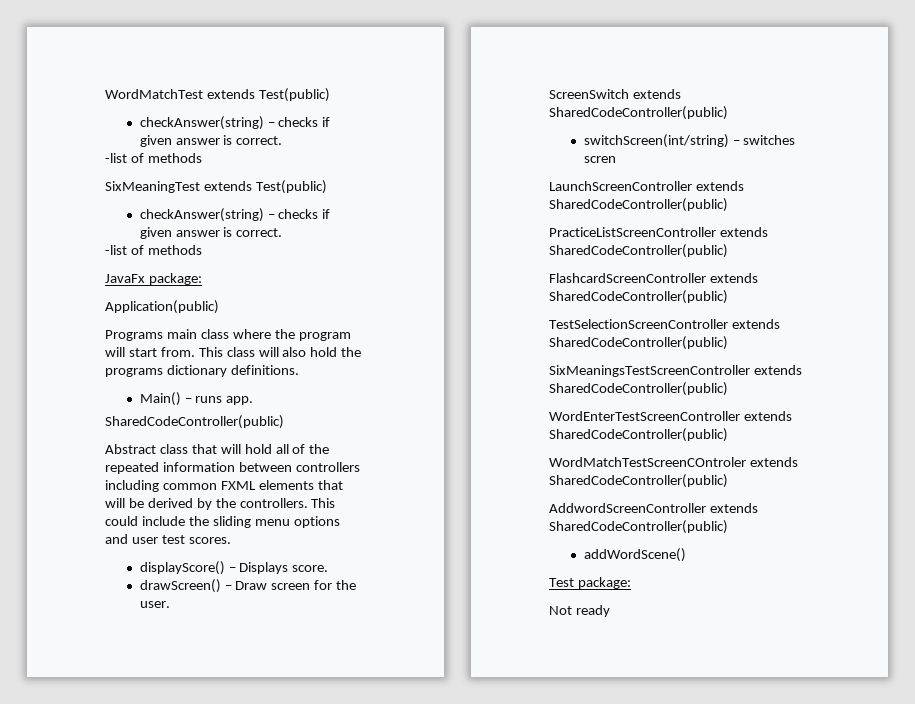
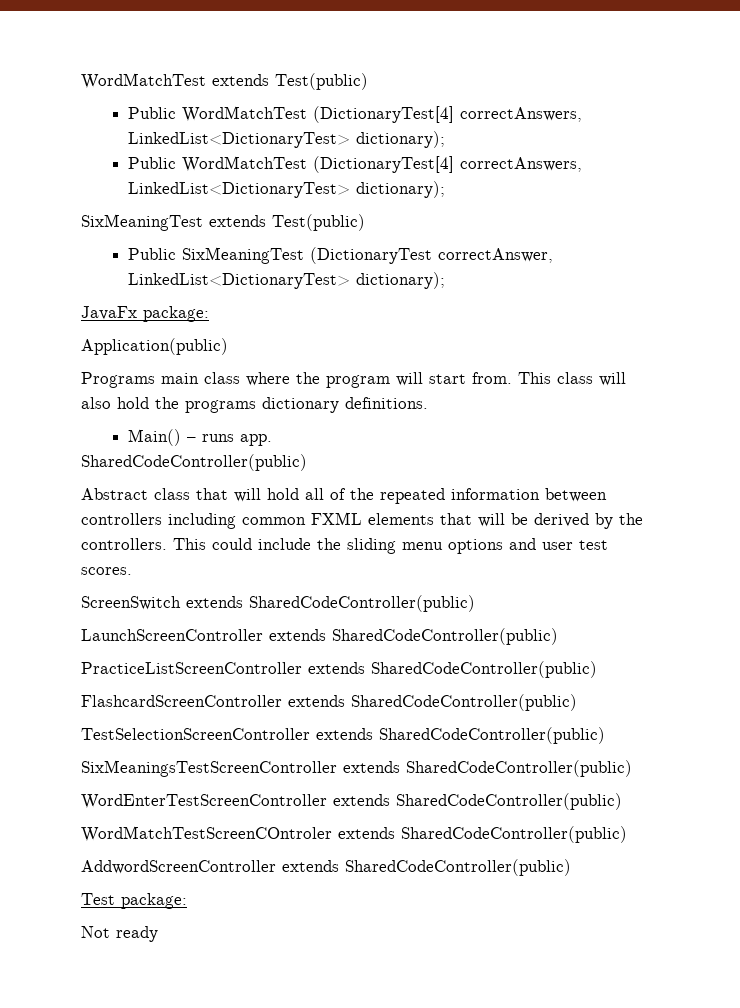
  WordMatchTest extends Test(public)
- checkAnswer(string) – checks if given answer is correct.
- -list of methods
+ Public WordMatchTest (DictionaryTest[4] correctAnswers, LinkedList<DictionaryTest> dictionary);
+ Public WordMatchTest (DictionaryTest[4] correctAnswers, LinkedList<DictionaryTest> dictionary);
  SixMeaningTest extends Test(public)
- checkAnswer(string) – checks if given answer is correct.
- -list of methods
+ Public SixMeaningTest (DictionaryTest correctAnswer, LinkedList<DictionaryTest> dictionary);
- displayScore() – Displays score.
- drawScreen() – Draw screen for the user.
- switchScreen(int/string) – switches scren
- addWordScene()

